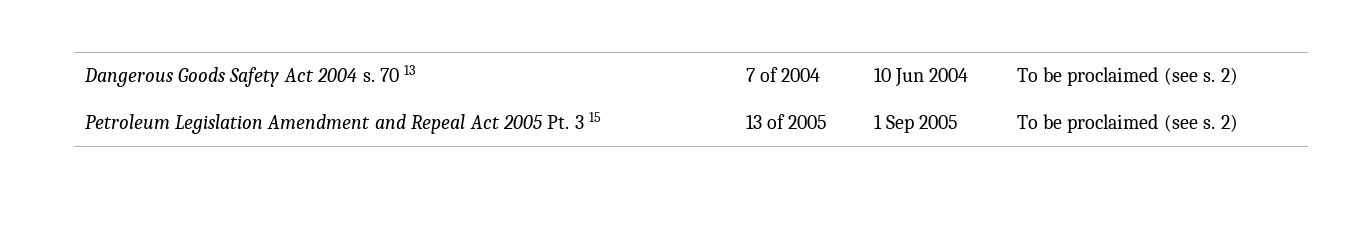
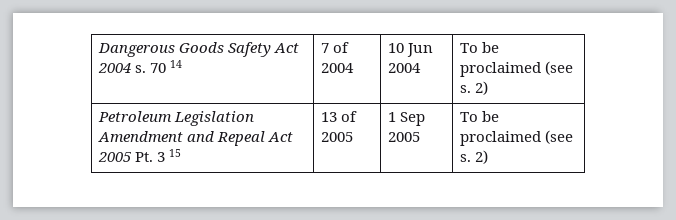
- Dangerous Goods Safety Act 2004 s. 70 13 | 7 of 2004 | 10 Jun 2004 | To be proclaimed (see s. 2)
+ Dangerous Goods Safety Act 2004 s. 70 14 | 7 of 2004 | 10 Jun 2004 | To be proclaimed (see s. 2)

